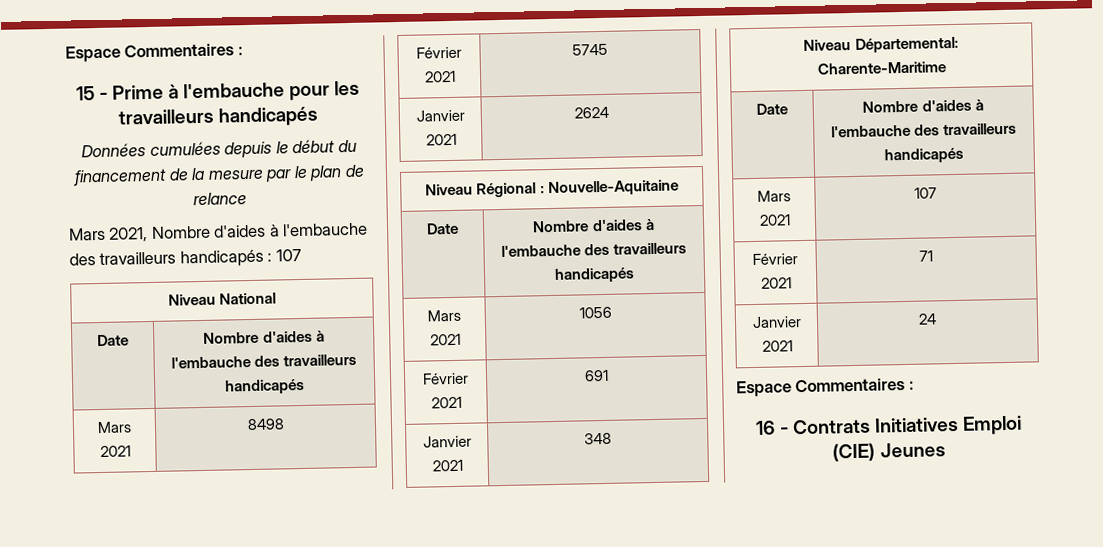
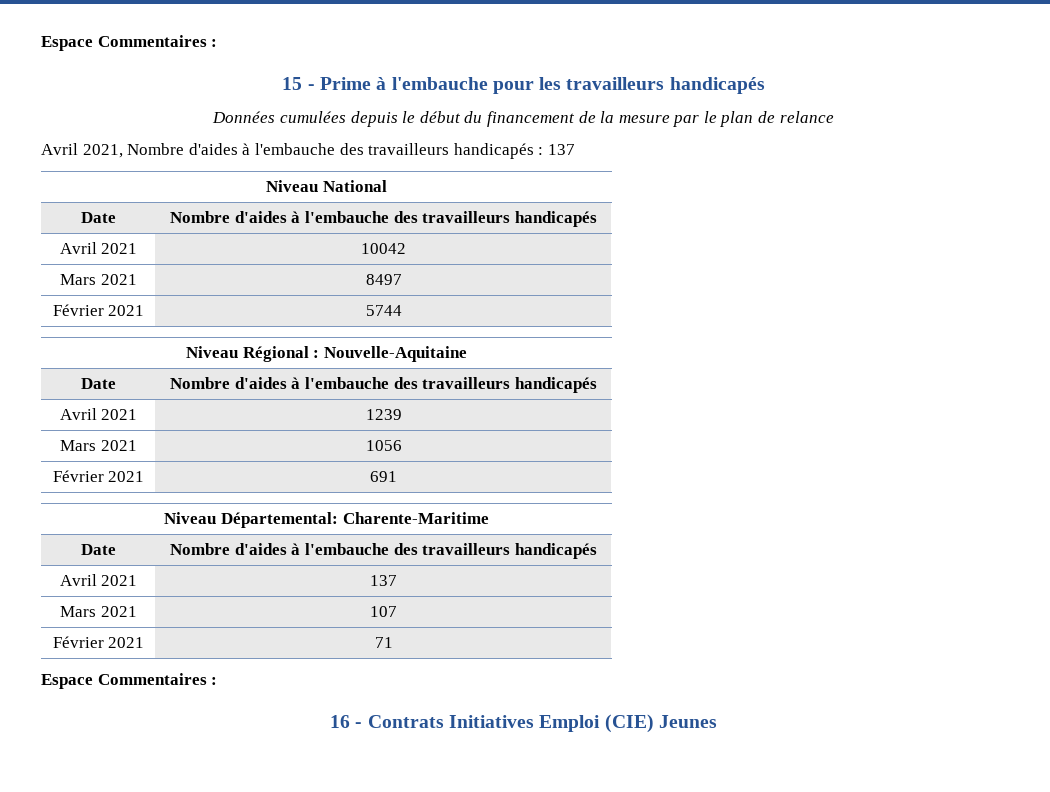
- Mars 2021, Nombre d'aides à l'embauche des travailleurs handicapés : 107
+ Avril 2021, Nombre d'aides à l'embauche des travailleurs handicapés : 137
- Mars 2021 | 8498
- Février 2021 | 5745
- Janvier 2021 | 2624
+ Avril 2021 | 10042
+ Mars 2021 | 8497
+ Février 2021 | 5744
+ Avril 2021 | 1239
- Janvier 2021 | 348
+ Avril 2021 | 137
- Janvier 2021 | 24

